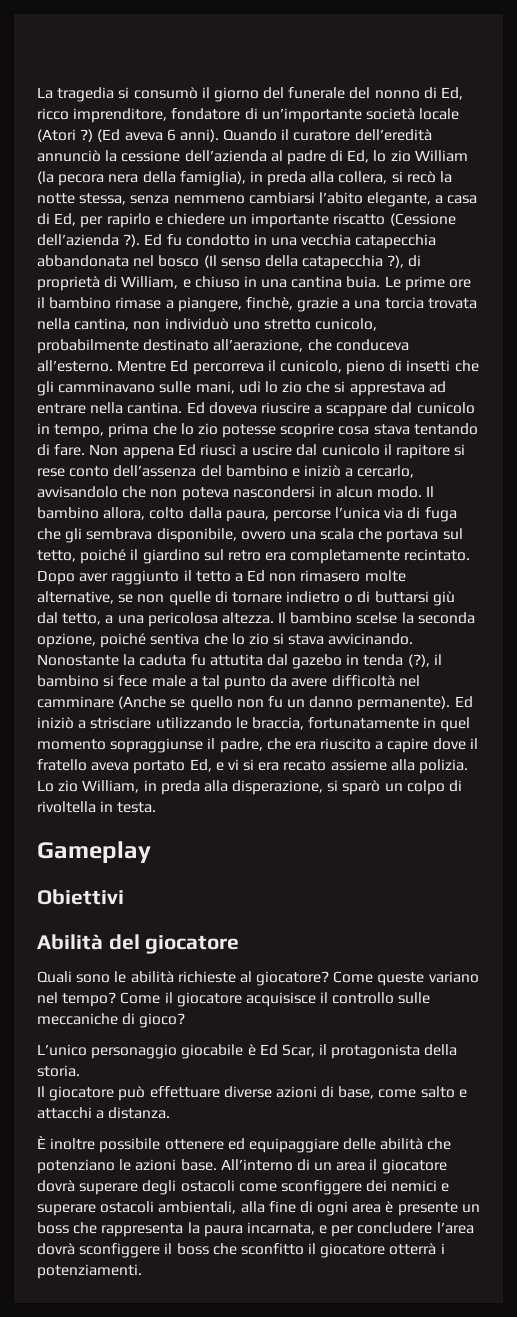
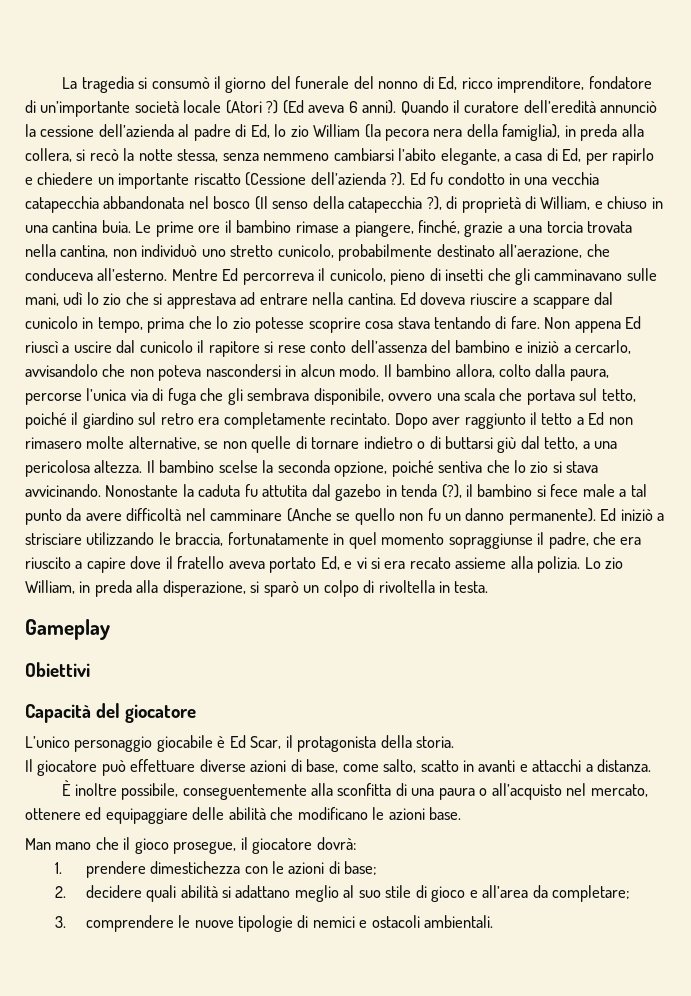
- Le prime ore il bambino rimase a piangere, finchè, grazie a una torcia trovata nella cantina, non individuò uno stretto cunicolo, probabilmente destinato all’aerazione, che conduceva all’esterno.
+ Le prime ore il bambino rimase a piangere, finché, grazie a una torcia trovata nella cantina, non individuò uno stretto cunicolo, probabilmente destinato all’aerazione, che conduceva all’esterno.
- Abilità del giocatore
+ Capacità del giocatore
- Quali sono le abilità richieste al giocatore? Come queste variano nel tempo? Come il giocatore acquisisce il controllo sulle meccaniche di gioco?
- Il giocatore può effettuare diverse azioni di base, come salto e attacchi a distanza.
+ Il giocatore può effettuare diverse azioni di base, come salto, scatto in avanti e attacchi a distanza.
- È inoltre possibile ottenere ed equipaggiare delle abilità che potenziano le azioni base. All’interno di un area il giocatore dovrà superare degli ostacoli come sconfiggere dei nemici e superare ostacoli ambientali, alla fine di ogni area è presente un boss che rappresenta la paura incarnata, e per concludere l’area dovrà sconfiggere il boss che sconfitto il giocatore otterrà i potenziamenti.
+ È inoltre possibile, conseguentemente alla sconfitta di una paura o all’acquisto nel mercato, ottenere ed equipaggiare delle abilità che modificano le azioni base.
+ Man mano che il gioco prosegue, il giocatore dovrà:
+ 1. prendere dimestichezza con le azioni di base;
+ 2. decidere quali abilità si adattano meglio al suo stile di gioco e all’area da completare;
+ 3. comprendere le nuove tipologie di nemici e ostacoli ambientali.

